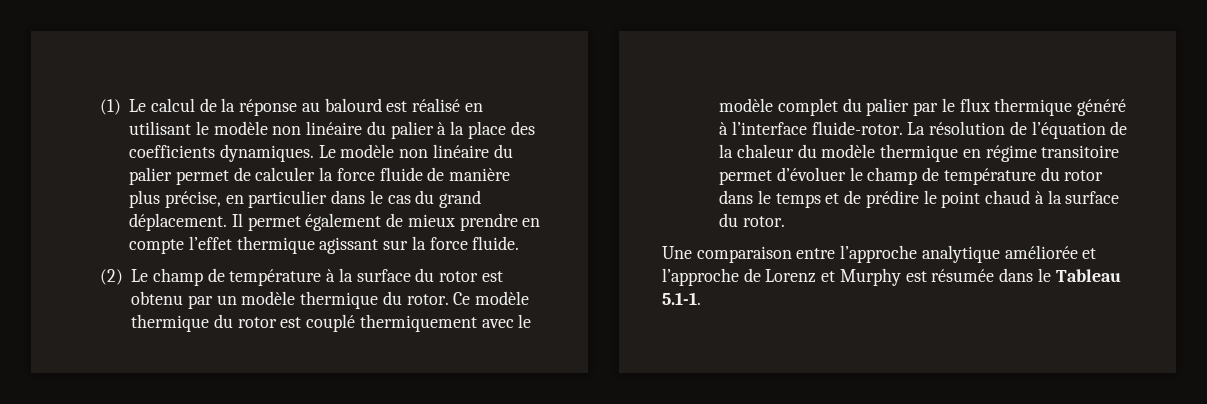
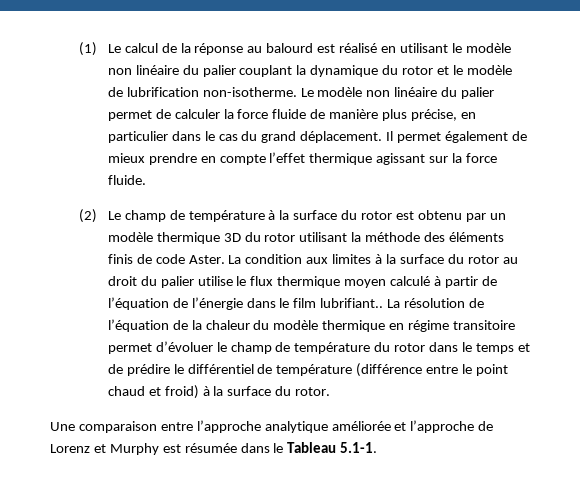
- (1) Le calcul de la réponse au balourd est réalisé en utilisant le modèle non linéaire du palier à la place des coefficients dynamiques.
+ (1) Le calcul de la réponse au balourd est réalisé en utilisant le modèle non linéaire du palier couplant la dynamique du rotor et le modèle de lubrification non-isotherme.
- (2) Le champ de température à la surface du rotor est obtenu par un modèle thermique du rotor. Ce modèle thermique du rotor est couplé thermiquement avec le modèle complet du palier par le flux thermique généré à l’interface fluide-rotor.
+ (2) Le champ de température à la surface du rotor est obtenu par un modèle thermique 3D du rotor utilisant la méthode des éléments finis de code Aster. La condition aux limites à la surface du rotor au droit du palier utilise le flux thermique moyen calculé à partir de l’équation de l’énergie dans le film lubrifiant..
- La résolution de l’équation de la chaleur du modèle thermique en régime transitoire permet d’évoluer le champ de température du rotor dans le temps et de prédire le point chaud à la surface du rotor.
+ La résolution de l’équation de la chaleur du modèle thermique en régime transitoire permet d’évoluer le champ de température du rotor dans le temps et de prédire le différentiel de température (différence entre le point chaud et froid) à la surface du rotor.

